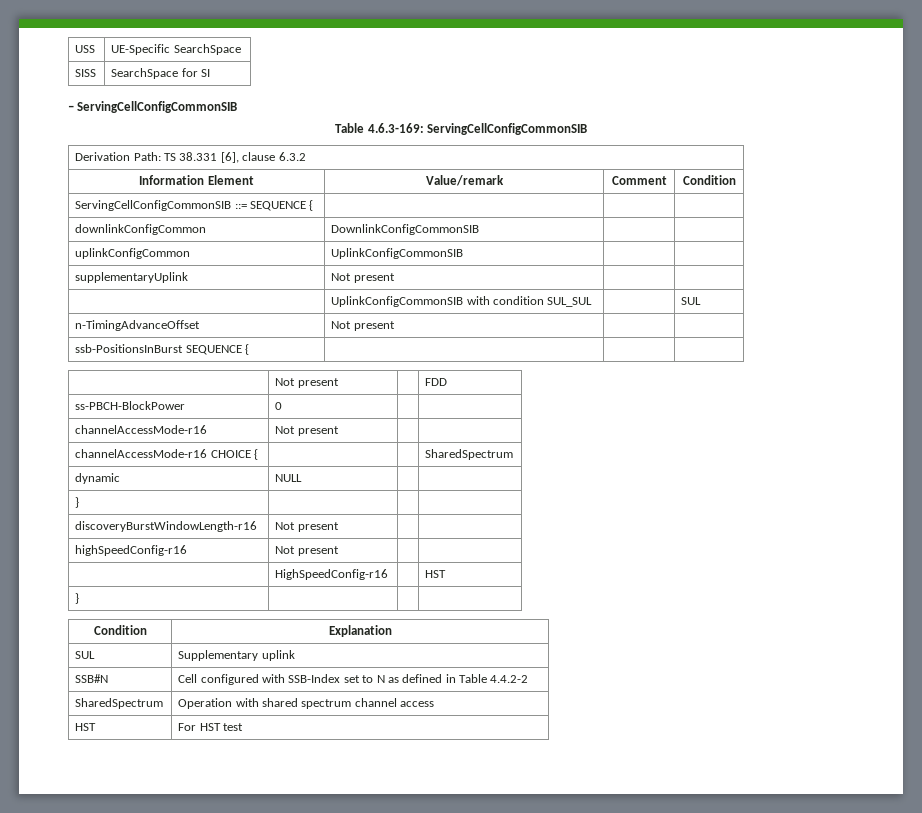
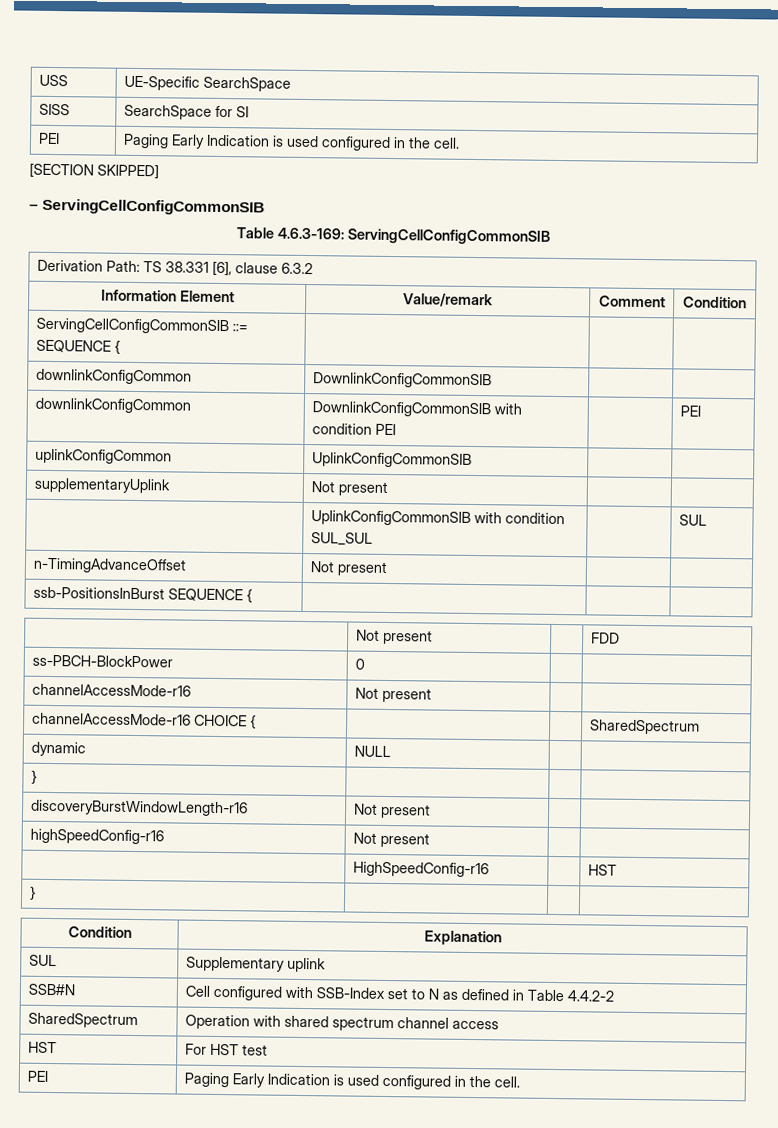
  SISS | SearchSpace for SI
+ PEI | Paging Early Indication is used configured in the cell.
+ [SECTION SKIPPED]
+ downlinkConfigCommon | DownlinkConfigCommonSIB with condition PEI | | PEI
  HST | For HST test
+ PEI | Paging Early Indication is used configured in the cell.

